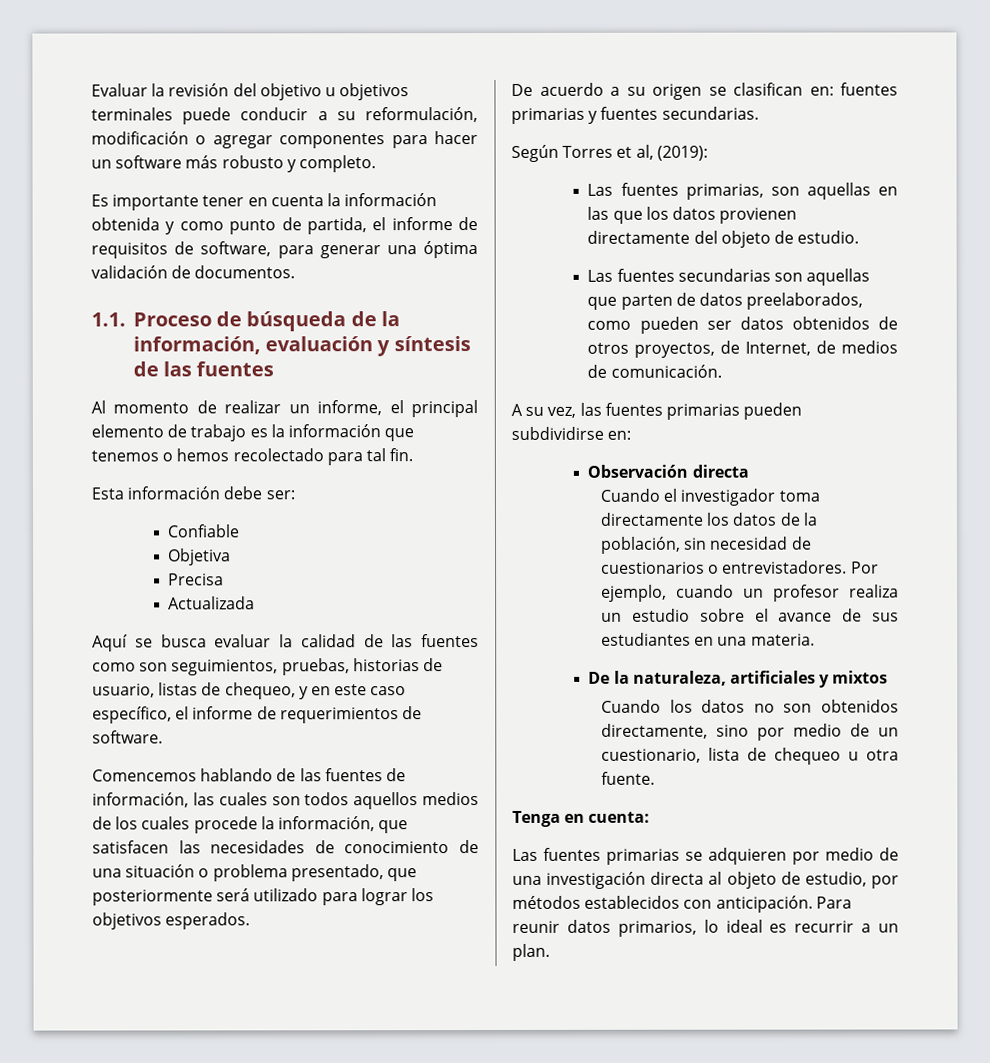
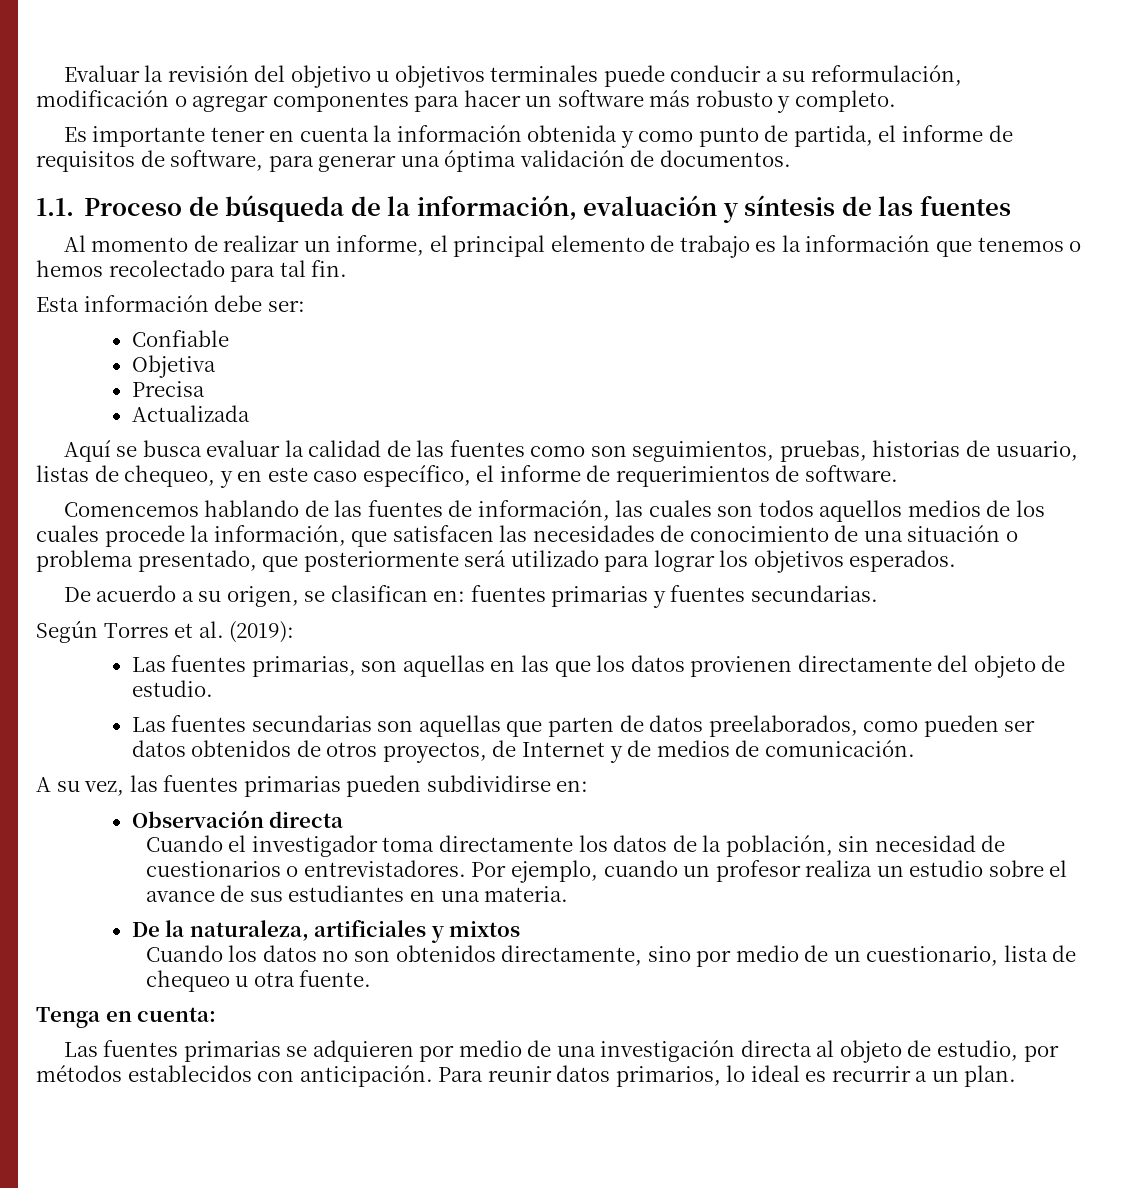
- De acuerdo a su origen se clasifican en: fuentes primarias y fuentes secundarias.
+ De acuerdo a su origen, se clasifican en: fuentes primarias y fuentes secundarias.
- Según Torres et al, (2019):
+ Según Torres et al. (2019):
- Las fuentes secundarias son aquellas que parten de datos preelaborados, como pueden ser datos obtenidos de otros proyectos, de Internet, de medios de comunicación.
+ Las fuentes secundarias son aquellas que parten de datos preelaborados, como pueden ser datos obtenidos de otros proyectos, de Internet y de medios de comunicación.

